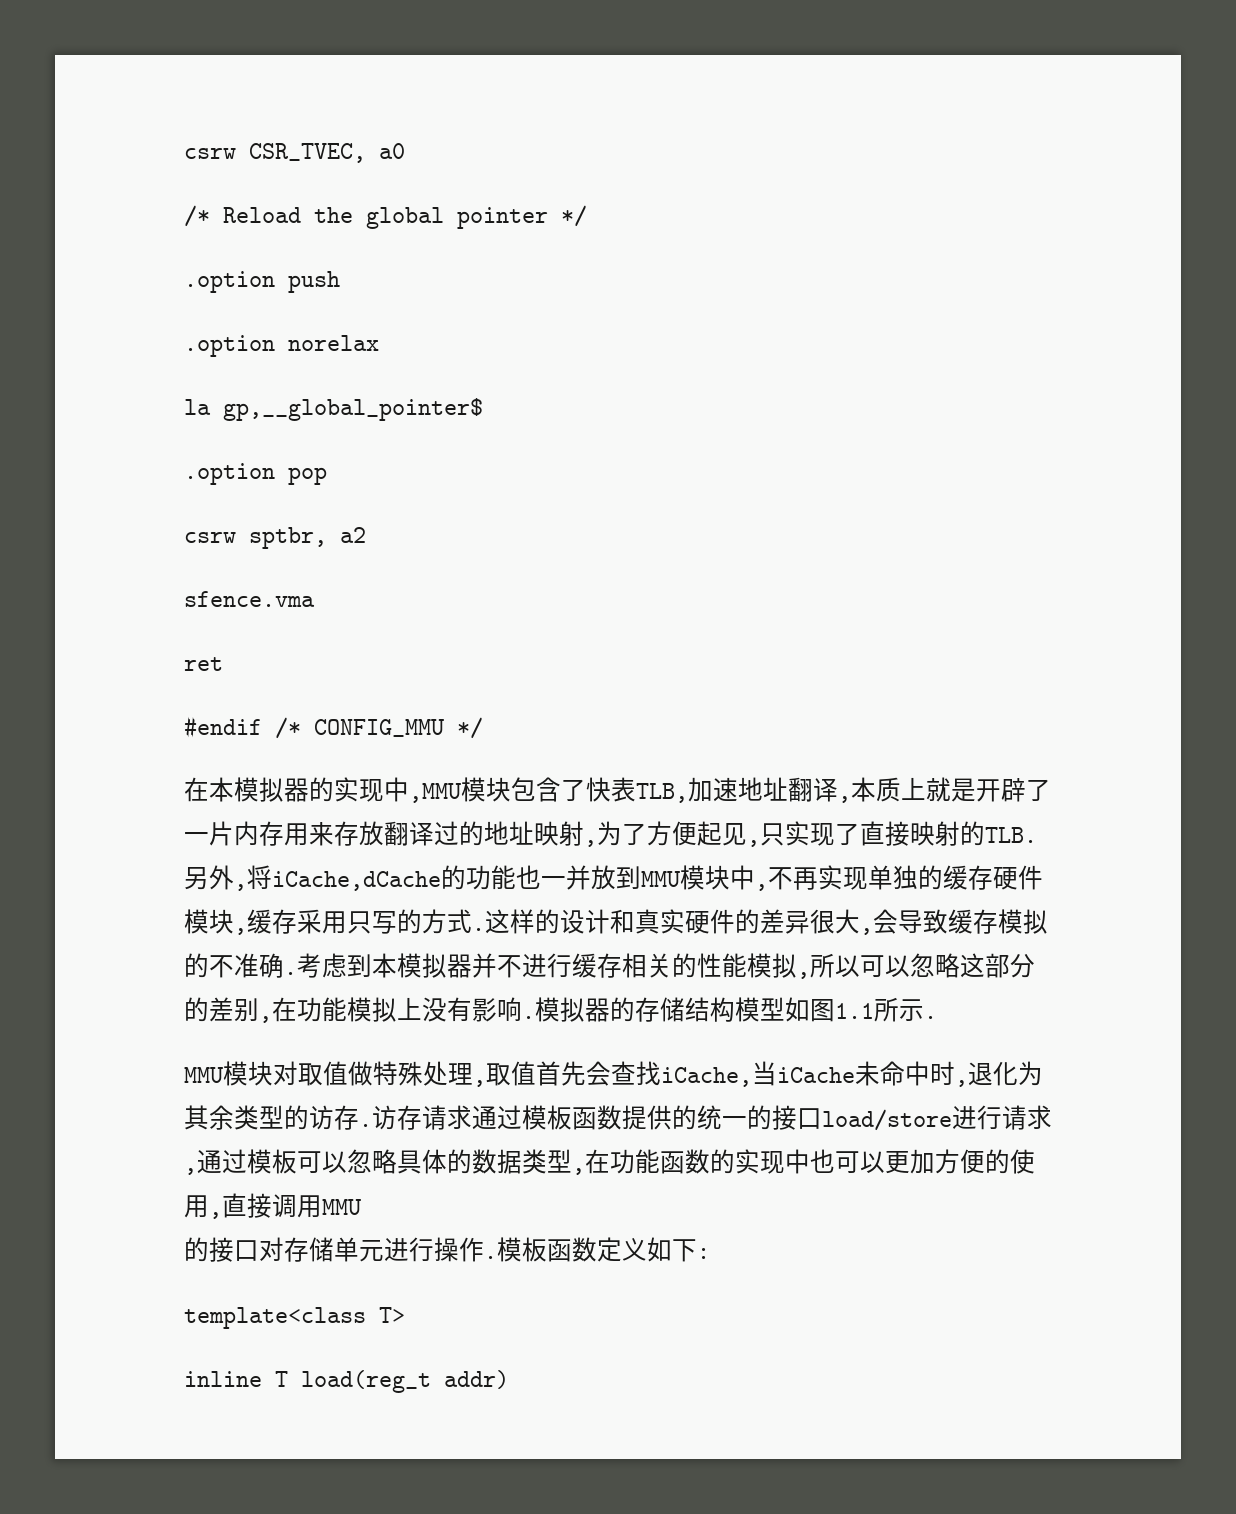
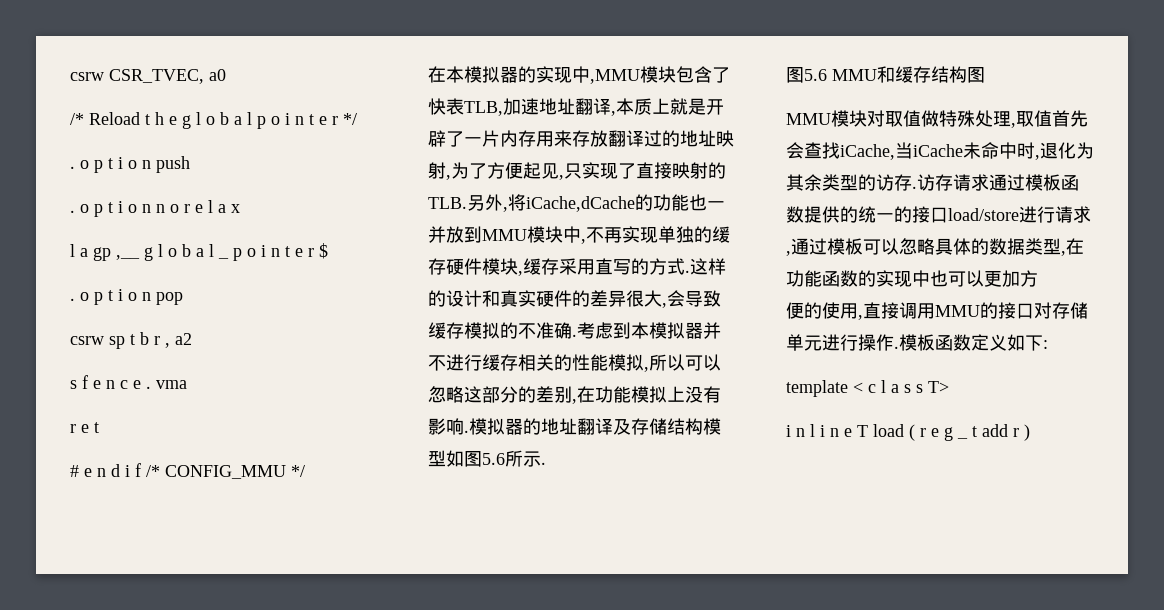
- /* Reload the global pointer */
- .option push
- .option norelax
- la gp,__global_pointer$
- .option pop
- csrw sptbr, a2
- sfence.vma
- ret
- #endif /* CONFIG_MMU */
+ /* Reload t h e g l o b a l p o i n t e r */
+ . o p t i o n push
+ . o p t i o n n o r e l a x
+ l a gp ,__ g l o b a l _ p o i n t e r $
+ . o p t i o n pop
+ csrw sp t b r , a2
+ s f e n c e . vma
+ r e t
+ # e n d i f /* CONFIG_MMU */
- 在本模拟器的实现中,MMU模块包含了快表TLB,加速地址翻译,本质上就是开辟了一片内存用来存放翻译过的地址映射,为了方便起见,只实现了直接映射的TLB.另外,将iCache,dCache的功能也一并放到MMU模块中,不再实现单独的缓存硬件模块,缓存采用只写的方式.
+ 在本模拟器的实现中,MMU模块包含了快表TLB,加速地址翻译,本质上就是开辟了一片内存用来存放翻译过的地址映射,为了方便起见,只实现了直接映射的TLB.另外,将iCache,dCache的功能也一并放到MMU模块中,不再实现单独的缓存硬件模块,缓存采用直写的方式.
- 模拟器的存储结构模型如图1.1所示.
+ 模拟器的地址翻译及存储结构模型如图5.6所示.
+ 图5.6 MMU和缓存结构图
- 访存请求通过模板函数提供的统一的接口load/store进行请求,通过模板可以忽略具体的数据类型,在功能函数的实现中也可以更加方便的使用,直接调用MMU
- 的接口对存储单元进行操作.
+ 访存请求通过模板函数提供的统一的接口load/store进行请求,通过模板可以忽略具体的数据类型,在功能函数的实现中也可以更加方
+ 便的使用,直接调用MMU的接口对存储单元进行操作.
- template<class T>
- inline T load(reg_t addr)
+ template < c l a s s T>
+ i n l i n e T load ( r e g _ t add r )

